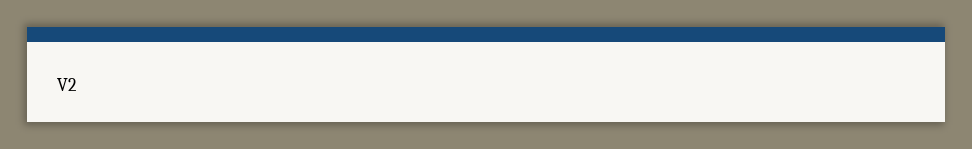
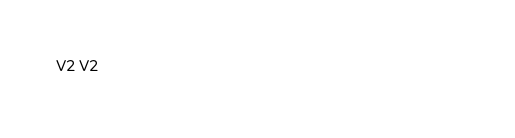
- V2
+ V2 V2

